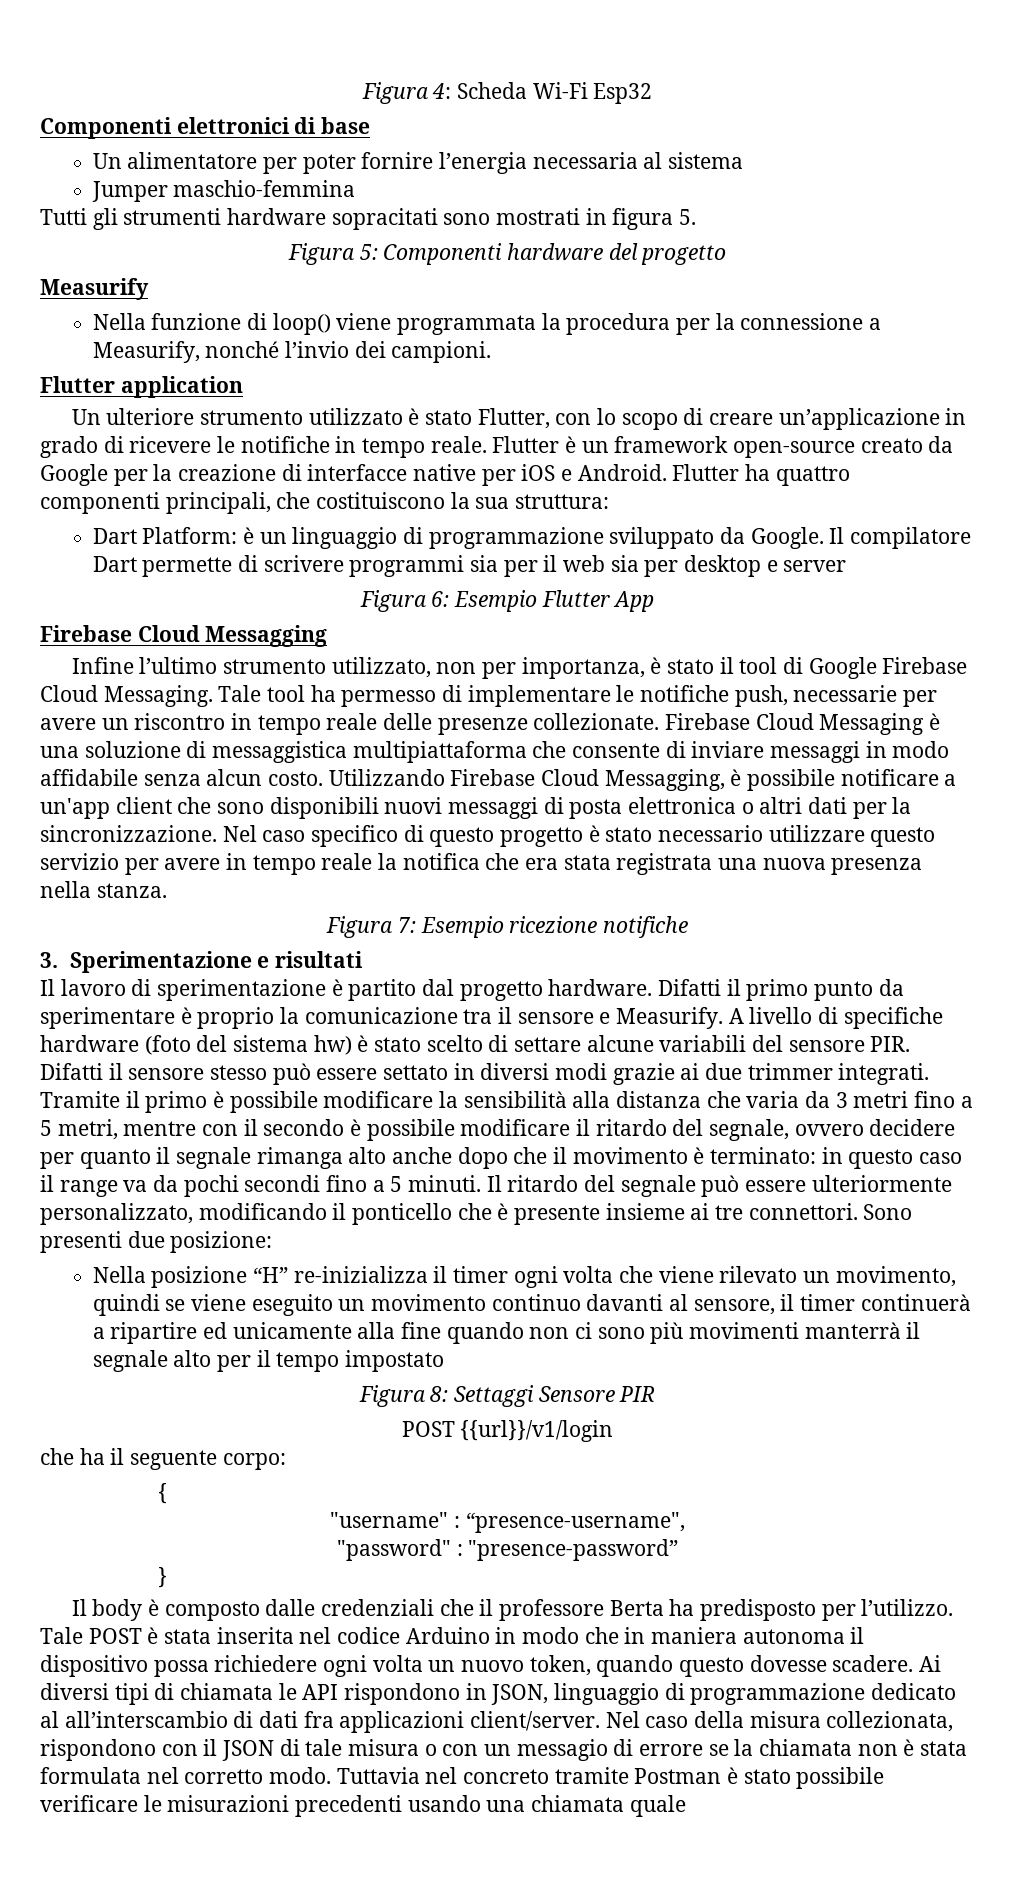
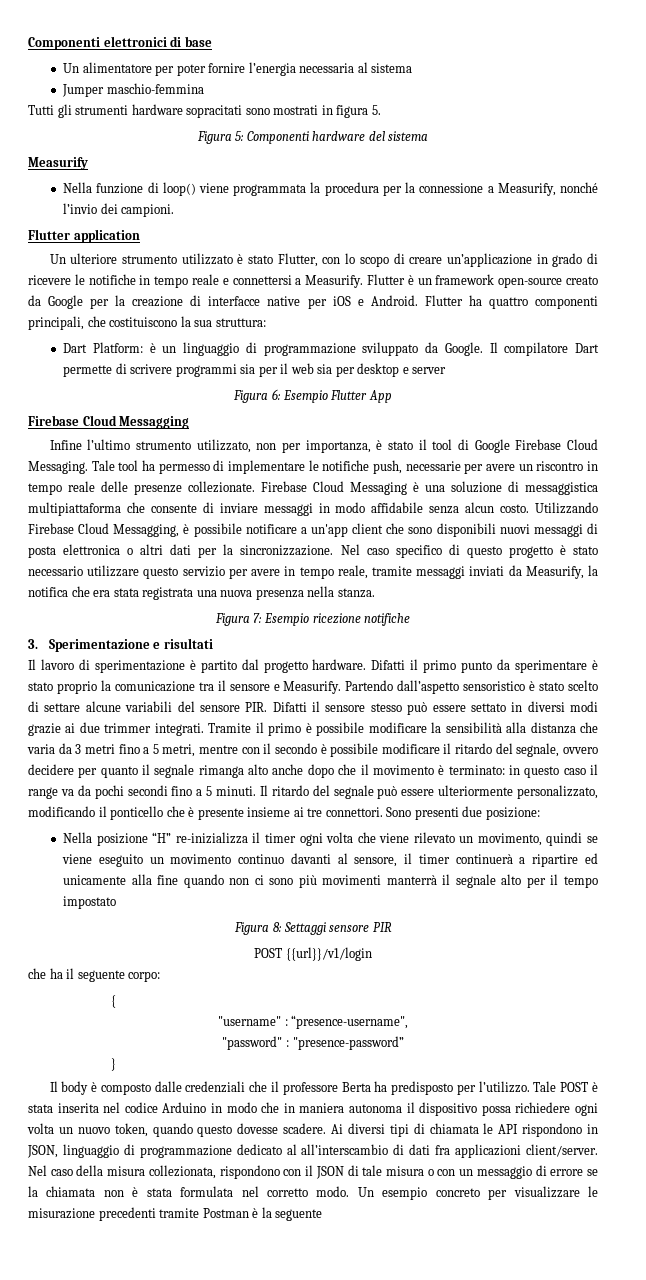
- Figura 4: Scheda Wi-Fi Esp32
- Figura 5: Componenti hardware del progetto
+ Figura 5: Componenti hardware del sistema
- Un ulteriore strumento utilizzato è stato Flutter, con lo scopo di creare un’applicazione in grado di ricevere le notifiche in tempo reale.
+ Un ulteriore strumento utilizzato è stato Flutter, con lo scopo di creare un’applicazione in grado di ricevere le notifiche in tempo reale e connettersi a Measurify.
- Nel caso specifico di questo progetto è stato necessario utilizzare questo servizio per avere in tempo reale la notifica che era stata registrata una nuova presenza nella stanza.
+ Nel caso specifico di questo progetto è stato necessario utilizzare questo servizio per avere in tempo reale, tramite messaggi inviati da Measurify, la notifica che era stata registrata una nuova presenza nella stanza.
- Difatti il primo punto da sperimentare è proprio la comunicazione tra il sensore e Measurify.
+ Difatti il primo punto da sperimentare è stato proprio la comunicazione tra il sensore e Measurify.
- A livello di specifiche hardware (foto del sistema hw) è stato scelto di settare alcune variabili del sensore PIR. Difatti il sensore stesso può essere settato in diversi modi grazie ai due trimmer integrati.
+ Partendo dall’aspetto sensoristico è stato scelto di settare alcune variabili del sensore PIR. Difatti il sensore stesso può essere settato in diversi modi grazie ai due trimmer integrati.
- Figura 8: Settaggi Sensore PIR
+ Figura 8: Settaggi sensore PIR
- Nel caso della misura collezionata, rispondono con il JSON di tale misura o con un messagio di errore se la chiamata non è stata formulata nel corretto modo.
+ Nel caso della misura collezionata, rispondono con il JSON di tale misura o con un messaggio di errore se la chiamata non è stata formulata nel corretto modo.
- Tuttavia nel concreto tramite Postman è stato possibile verificare le misurazioni precedenti usando una chiamata quale
+ Un esempio concreto per visualizzare le misurazione precedenti tramite Postman è la seguente

